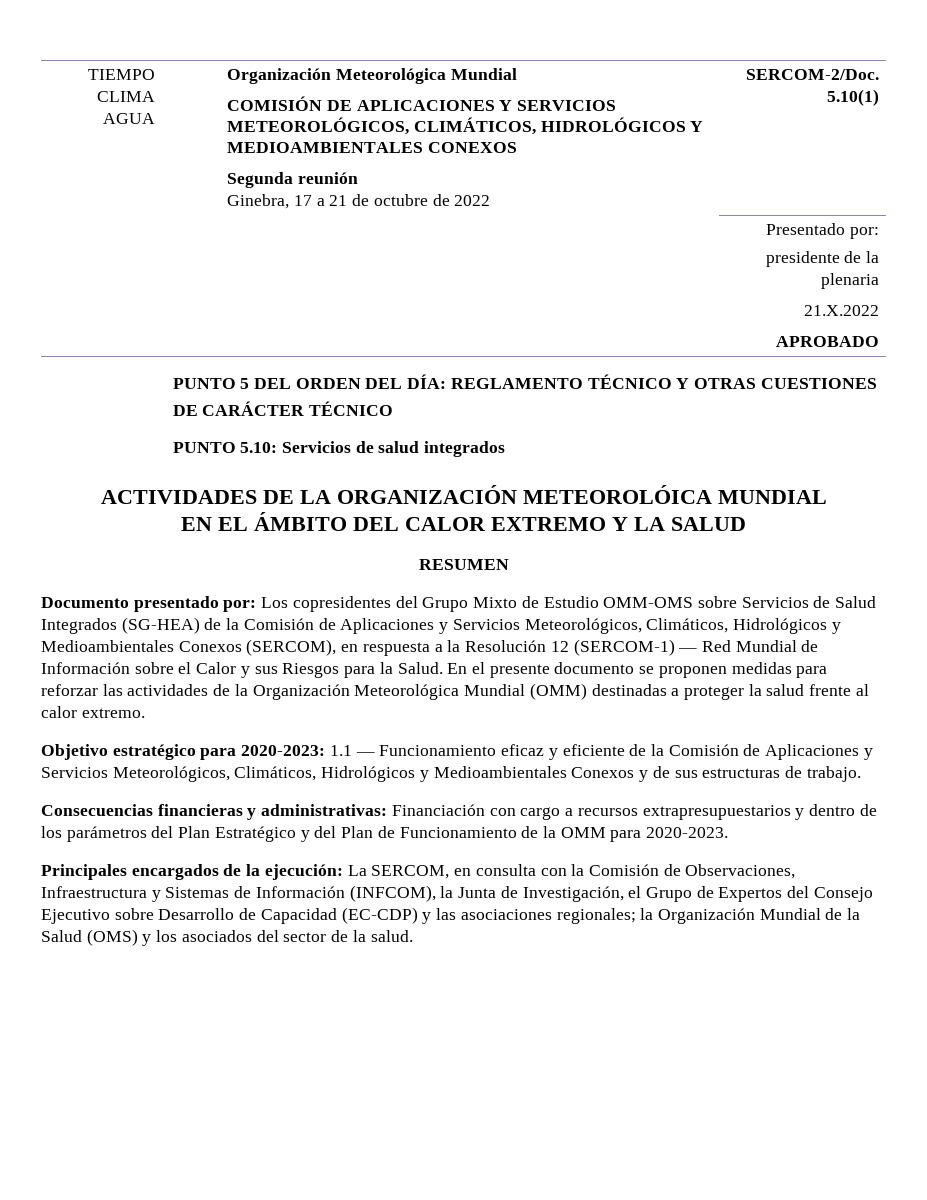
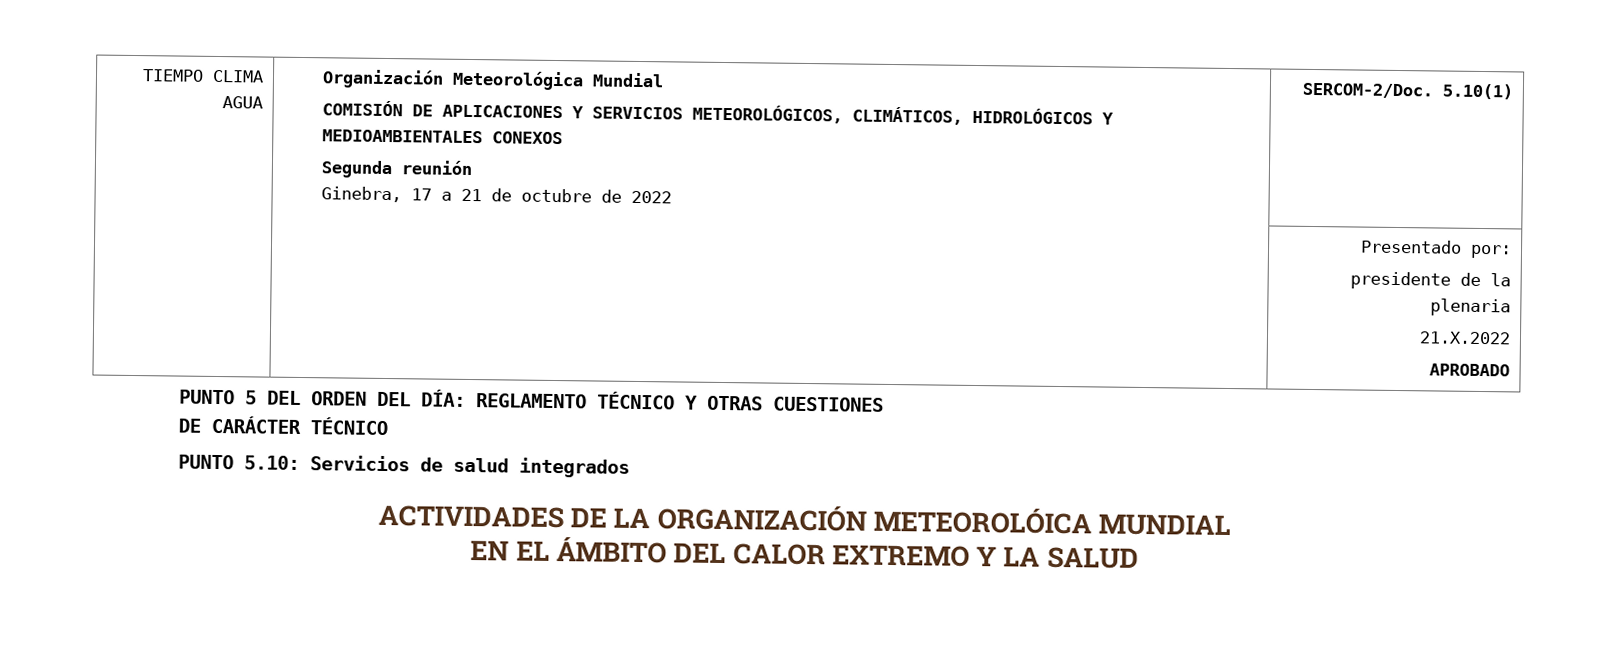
- RESUMEN
- Documento presentado por: Los copresidentes del Grupo Mixto de Estudio OMM-OMS sobre Servicios de Salud Integrados (SG-HEA) de la Comisión de Aplicaciones y Servicios Meteorológicos, Climáticos, Hidrológicos y Medioambientales Conexos (SERCOM), en respuesta a la Resolución 12 (SERCOM-1) — Red Mundial de Información sobre el Calor y sus Riesgos para la Salud. En el presente documento se proponen medidas para reforzar las actividades de la Organización Meteorológica Mundial (OMM) destinadas a proteger la salud frente al calor extremo.
- Objetivo estratégico para 2020-2023: 1.1 — Funcionamiento eficaz y eficiente de la Comisión de Aplicaciones y Servicios Meteorológicos, Climáticos, Hidrológicos y Medioambientales Conexos y de sus estructuras de trabajo.
- Consecuencias financieras y administrativas: Financiación con cargo a recursos extrapresupuestarios y dentro de los parámetros del Plan Estratégico y del Plan de Funcionamiento de la OMM para 2020-2023.
- Principales encargados de la ejecución: La SERCOM, en consulta con la Comisión de Observaciones, Infraestructura y Sistemas de Información (INFCOM), la Junta de Investigación, el Grupo de Expertos del Consejo Ejecutivo sobre Desarrollo de Capacidad (EC-CDP) y las asociaciones regionales; la Organización Mundial de la Salud (OMS) y los asociados del sector de la salud.

